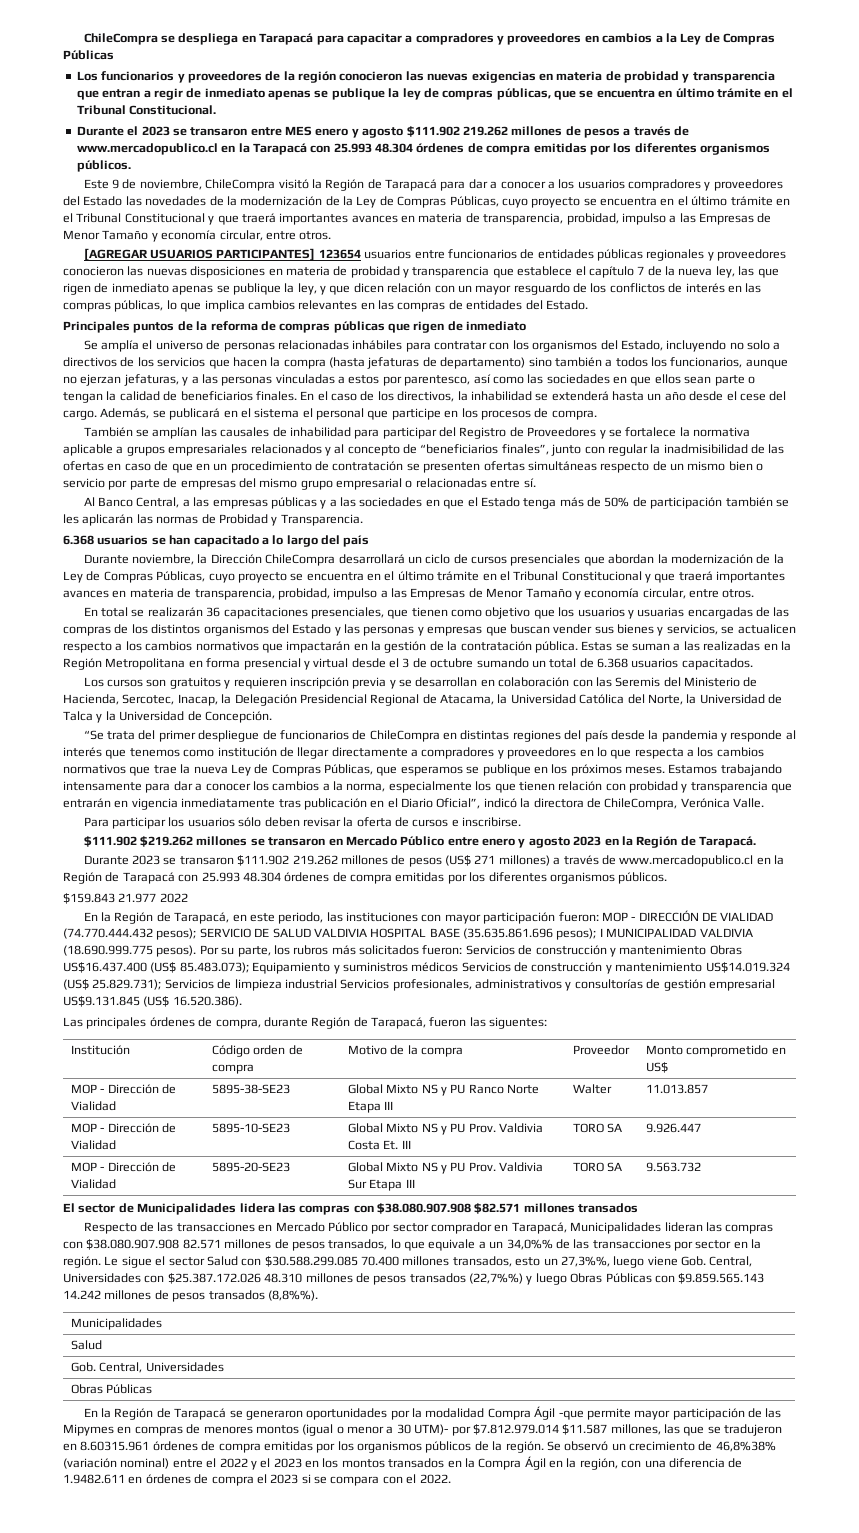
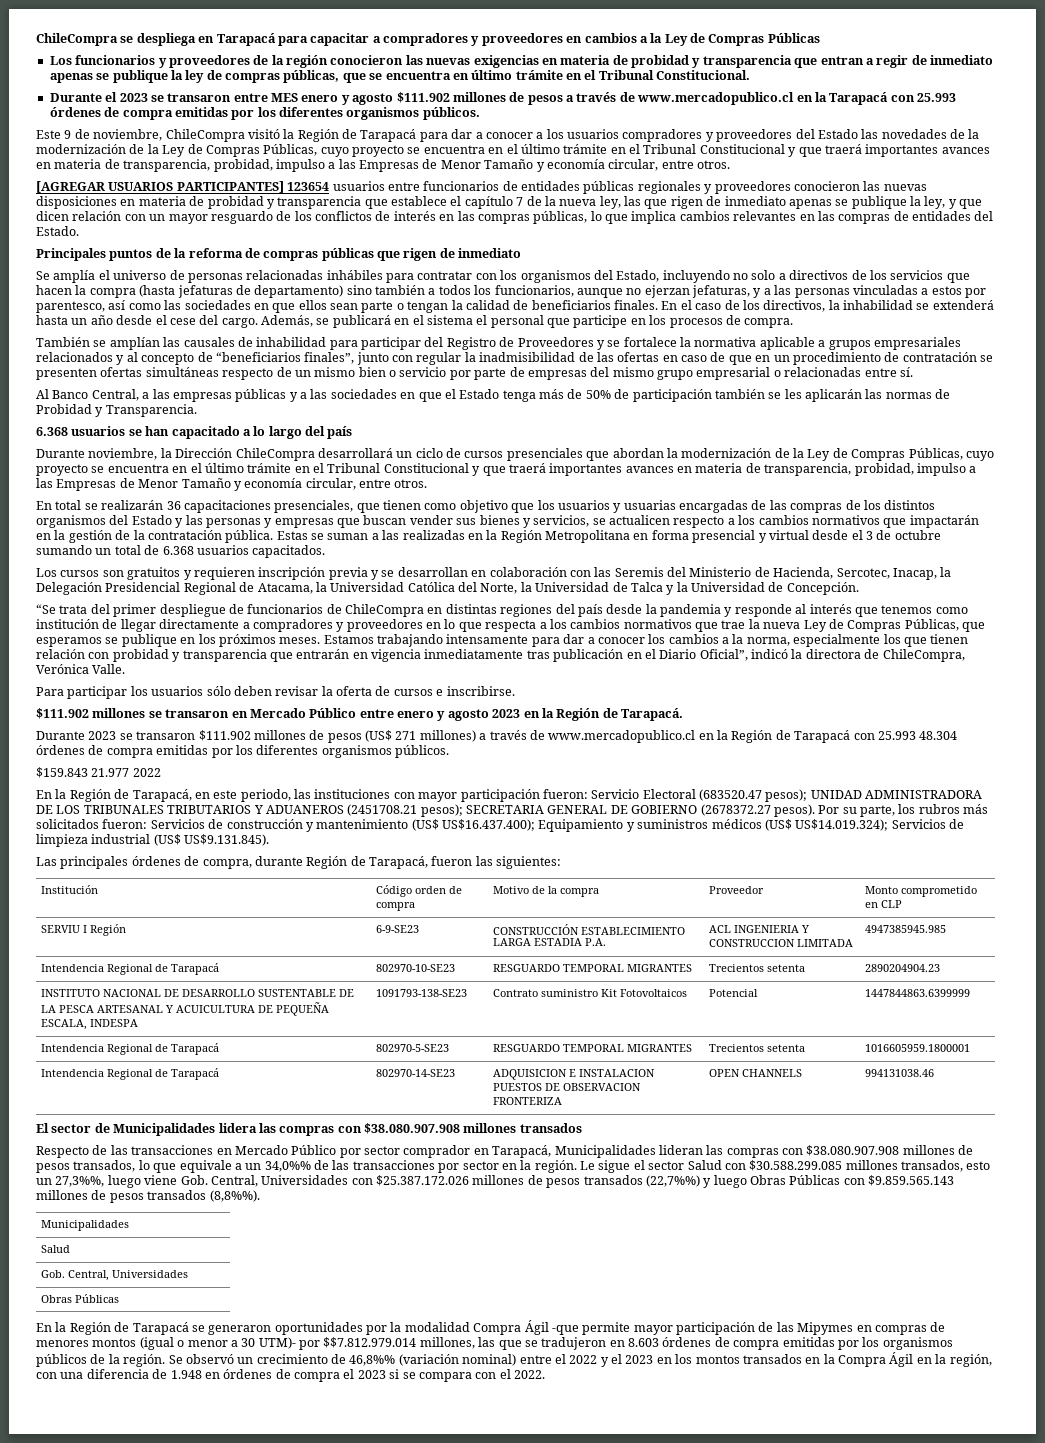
- Durante el 2023 se transaron entre MES enero y agosto $111.902 219.262 millones de pesos a través de www.mercadopublico.cl en la Tarapacá con 25.993 48.304 órdenes de compra emitidas por los diferentes organismos públicos.
+ Durante el 2023 se transaron entre MES enero y agosto $111.902 millones de pesos a través de www.mercadopublico.cl en la Tarapacá con 25.993 órdenes de compra emitidas por los diferentes organismos públicos.
- $111.902 $219.262 millones se transaron en Mercado Público entre enero y agosto 2023 en la Región de Tarapacá.
+ $111.902 millones se transaron en Mercado Público entre enero y agosto 2023 en la Región de Tarapacá.
- Durante 2023 se transaron $111.902 219.262 millones de pesos (US$ 271 millones) a través de www.mercadopublico.cl en la Región de Tarapacá con 25.993 48.304 órdenes de compra emitidas por los diferentes organismos públicos.
+ Durante 2023 se transaron $111.902 millones de pesos (US$ 271 millones) a través de www.mercadopublico.cl en la Región de Tarapacá con 25.993 48.304 órdenes de compra emitidas por los diferentes organismos públicos.
- En la Región de Tarapacá, en este periodo, las instituciones con mayor participación fueron: MOP - DIRECCIÓN DE VIALIDAD (74.770.444.432 pesos); SERVICIO DE SALUD VALDIVIA HOSPITAL BASE (35.635.861.696 pesos); I MUNICIPALIDAD VALDIVIA (18.690.999.775 pesos).
+ En la Región de Tarapacá, en este periodo, las instituciones con mayor participación fueron: Servicio Electoral (683520.47 pesos); UNIDAD ADMINISTRADORA DE LOS TRIBUNALES TRIBUTARIOS Y ADUANEROS (2451708.21 pesos); SECRETARIA GENERAL DE GOBIERNO (2678372.27 pesos).
- Por su parte, los rubros más solicitados fueron: Servicios de construcción y mantenimiento Obras US$16.437.400 (US$ 85.483.073); Equipamiento y suministros médicos Servicios de construcción y mantenimiento US$14.019.324 (US$ 25.829.731); Servicios de limpieza industrial Servicios profesionales, administrativos y consultorías de gestión empresarial US$9.131.845 (US$ 16.520.386).
+ Por su parte, los rubros más solicitados fueron: Servicios de construcción y mantenimiento (US$ US$16.437.400); Equipamiento y suministros médicos (US$ US$14.019.324); Servicios de limpieza industrial (US$ US$9.131.845).
- Las principales órdenes de compra, durante Región de Tarapacá, fueron las siguentes:
+ Las principales órdenes de compra, durante Región de Tarapacá, fueron las siguientes:
- Institución | Código orden de compra | Motivo de la compra | Proveedor | Monto comprometido en US$
- MOP - Dirección de Vialidad | 5895-38-SE23 | Global Mixto NS y PU Ranco Norte Etapa III | Walter | 11.013.857
- MOP - Dirección de Vialidad | 5895-10-SE23 | Global Mixto NS y PU Prov. Valdivia Costa Et. III | TORO SA | 9.926.447
- MOP - Dirección de Vialidad | 5895-20-SE23 | Global Mixto NS y PU Prov. Valdivia Sur Etapa III | TORO SA | 9.563.732
+ Institución | Código orden de compra | Motivo de la compra | Proveedor | Monto comprometido en CLP
+ SERVIU I Región | 6-9-SE23 | CONSTRUCCIÓN ESTABLECIMIENTO LARGA ESTADIA P.A. | ACL INGENIERIA Y CONSTRUCCION LIMITADA | 4947385945.985
+ Intendencia Regional de Tarapacá | 802970-10-SE23 | RESGUARDO TEMPORAL MIGRANTES | Trecientos setenta | 2890204904.23
+ INSTITUTO NACIONAL DE DESARROLLO SUSTENTABLE DE LA PESCA ARTESANAL Y ACUICULTURA DE PEQUEÑA ESCALA, INDESPA | 1091793-138-SE23 | Contrato suministro Kit Fotovoltaicos | Potencial | 1447844863.6399999
+ Intendencia Regional de Tarapacá | 802970-5-SE23 | RESGUARDO TEMPORAL MIGRANTES | Trecientos setenta | 1016605959.1800001
+ Intendencia Regional de Tarapacá | 802970-14-SE23 | ADQUISICION E INSTALACION PUESTOS DE OBSERVACION FRONTERIZA | OPEN CHANNELS | 994131038.46
- El sector de Municipalidades lidera las compras con $38.080.907.908 $82.571 millones transados
+ El sector de Municipalidades lidera las compras con $38.080.907.908 millones transados
- Respecto de las transacciones en Mercado Público por sector comprador en Tarapacá, Municipalidades lideran las compras con $38.080.907.908 82.571 millones de pesos transados, lo que equivale a un 34,0%% de las transacciones por sector en la región.
+ Respecto de las transacciones en Mercado Público por sector comprador en Tarapacá, Municipalidades lideran las compras con $38.080.907.908 millones de pesos transados, lo que equivale a un 34,0%% de las transacciones por sector en la región.
- Le sigue el sector Salud con $30.588.299.085 70.400 millones transados, esto un 27,3%%, luego viene Gob. Central, Universidades con $25.387.172.026 48.310 millones de pesos transados (22,7%%) y luego Obras Públicas con $9.859.565.143 14.242 millones de pesos transados (8,8%%).
+ Le sigue el sector Salud con $30.588.299.085 millones transados, esto un 27,3%%, luego viene Gob. Central, Universidades con $25.387.172.026 millones de pesos transados (22,7%%) y luego Obras Públicas con $9.859.565.143 millones de pesos transados (8,8%%).
- En la Región de Tarapacá se generaron oportunidades por la modalidad Compra Ágil -que permite mayor participación de las Mipymes en compras de menores montos (igual o menor a 30 UTM)- por $7.812.979.014 $11.587 millones, las que se tradujeron en 8.60315.961 órdenes de compra emitidas por los organismos públicos de la región.
+ En la Región de Tarapacá se generaron oportunidades por la modalidad Compra Ágil -que permite mayor participación de las Mipymes en compras de menores montos (igual o menor a 30 UTM)- por $$7.812.979.014 millones, las que se tradujeron en 8.603 órdenes de compra emitidas por los organismos públicos de la región.
- Se observó un crecimiento de 46,8%38% (variación nominal) entre el 2022 y el 2023 en los montos transados en la Compra Ágil en la región, con una diferencia de 1.9482.611 en órdenes de compra el 2023 si se compara con el 2022.
+ Se observó un crecimiento de 46,8%% (variación nominal) entre el 2022 y el 2023 en los montos transados en la Compra Ágil en la región, con una diferencia de 1.948 en órdenes de compra el 2023 si se compara con el 2022.

